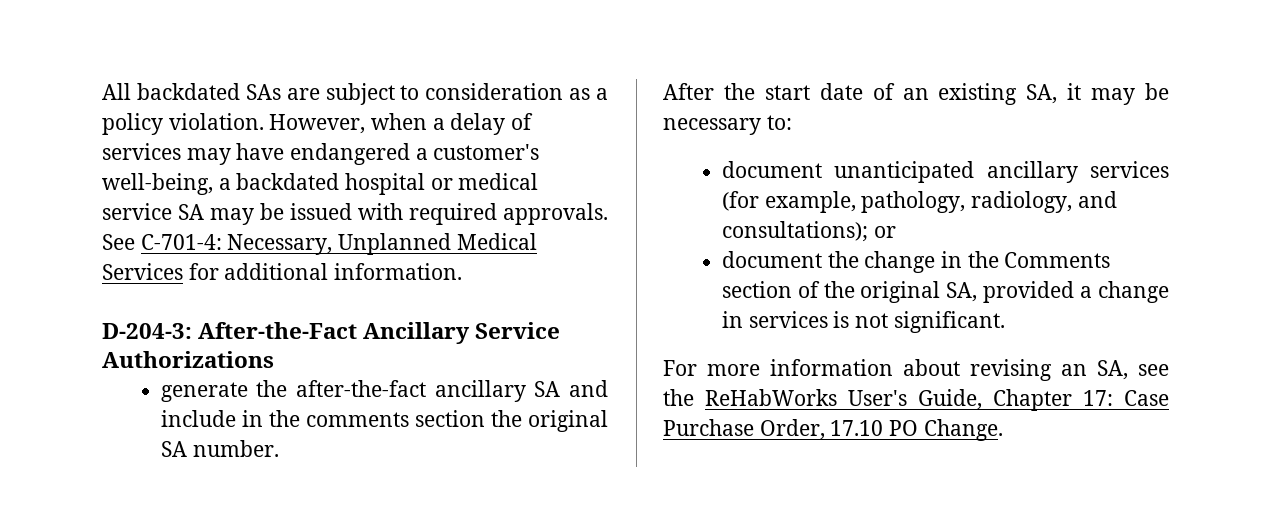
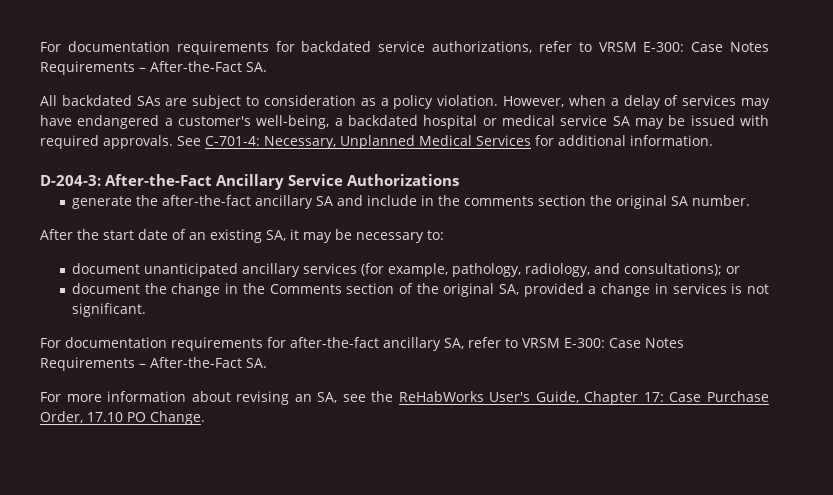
+ For documentation requirements for backdated service authorizations, refer to VRSM E-300: Case Notes Requirements – After-the-Fact SA.
+ For documentation requirements for after-the-fact ancillary SA, refer to VRSM E-300: Case Notes Requirements – After-the-Fact SA.

